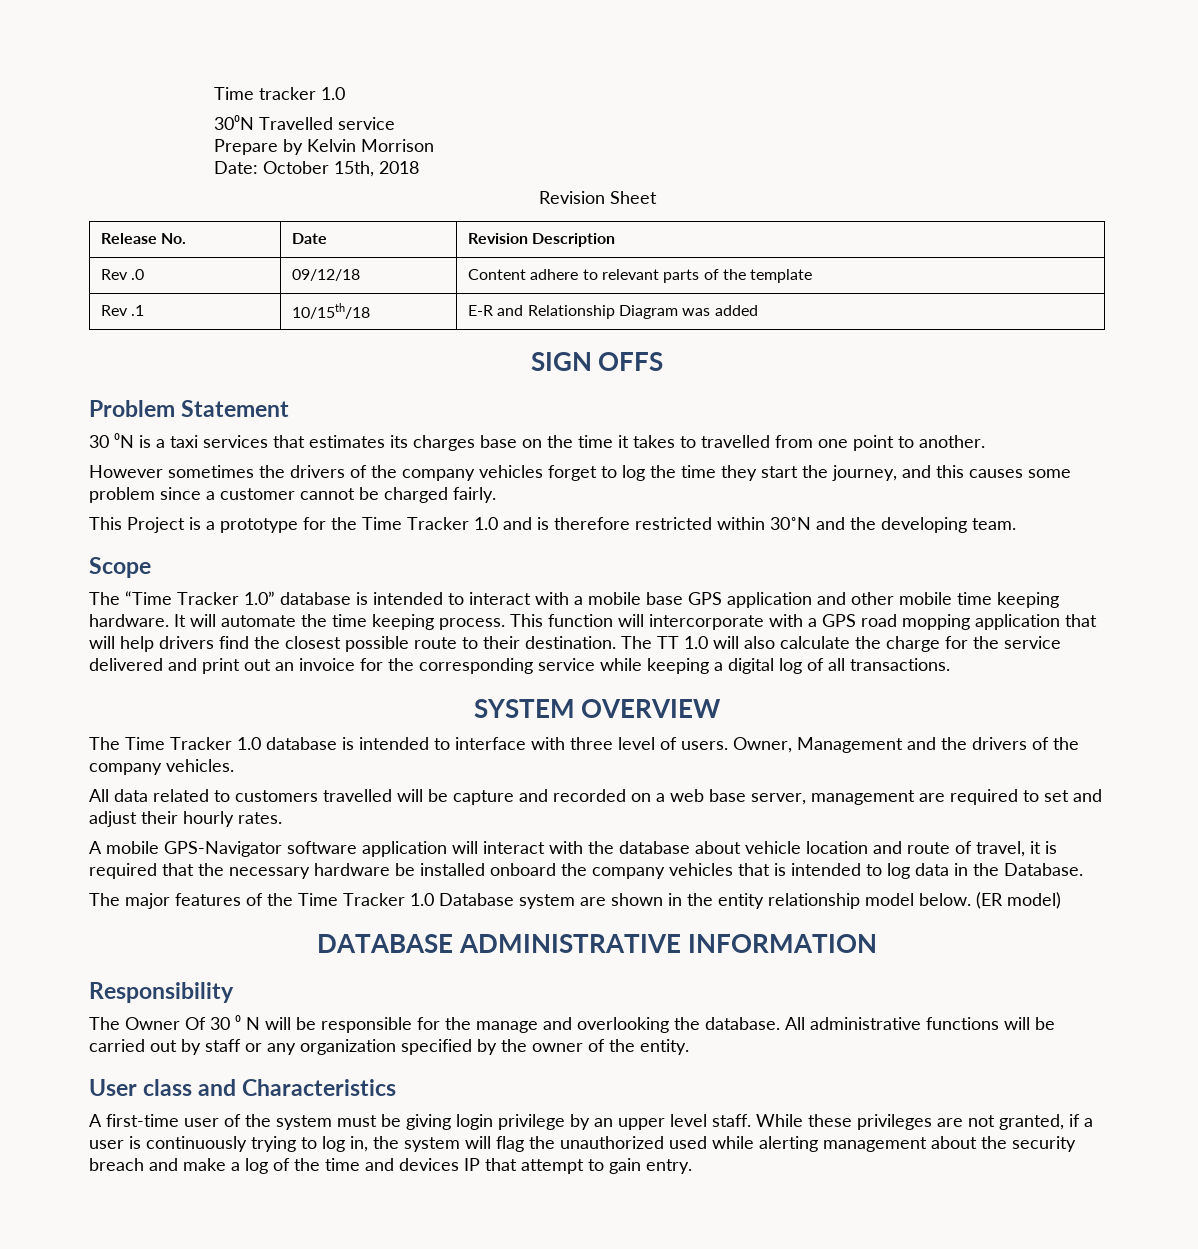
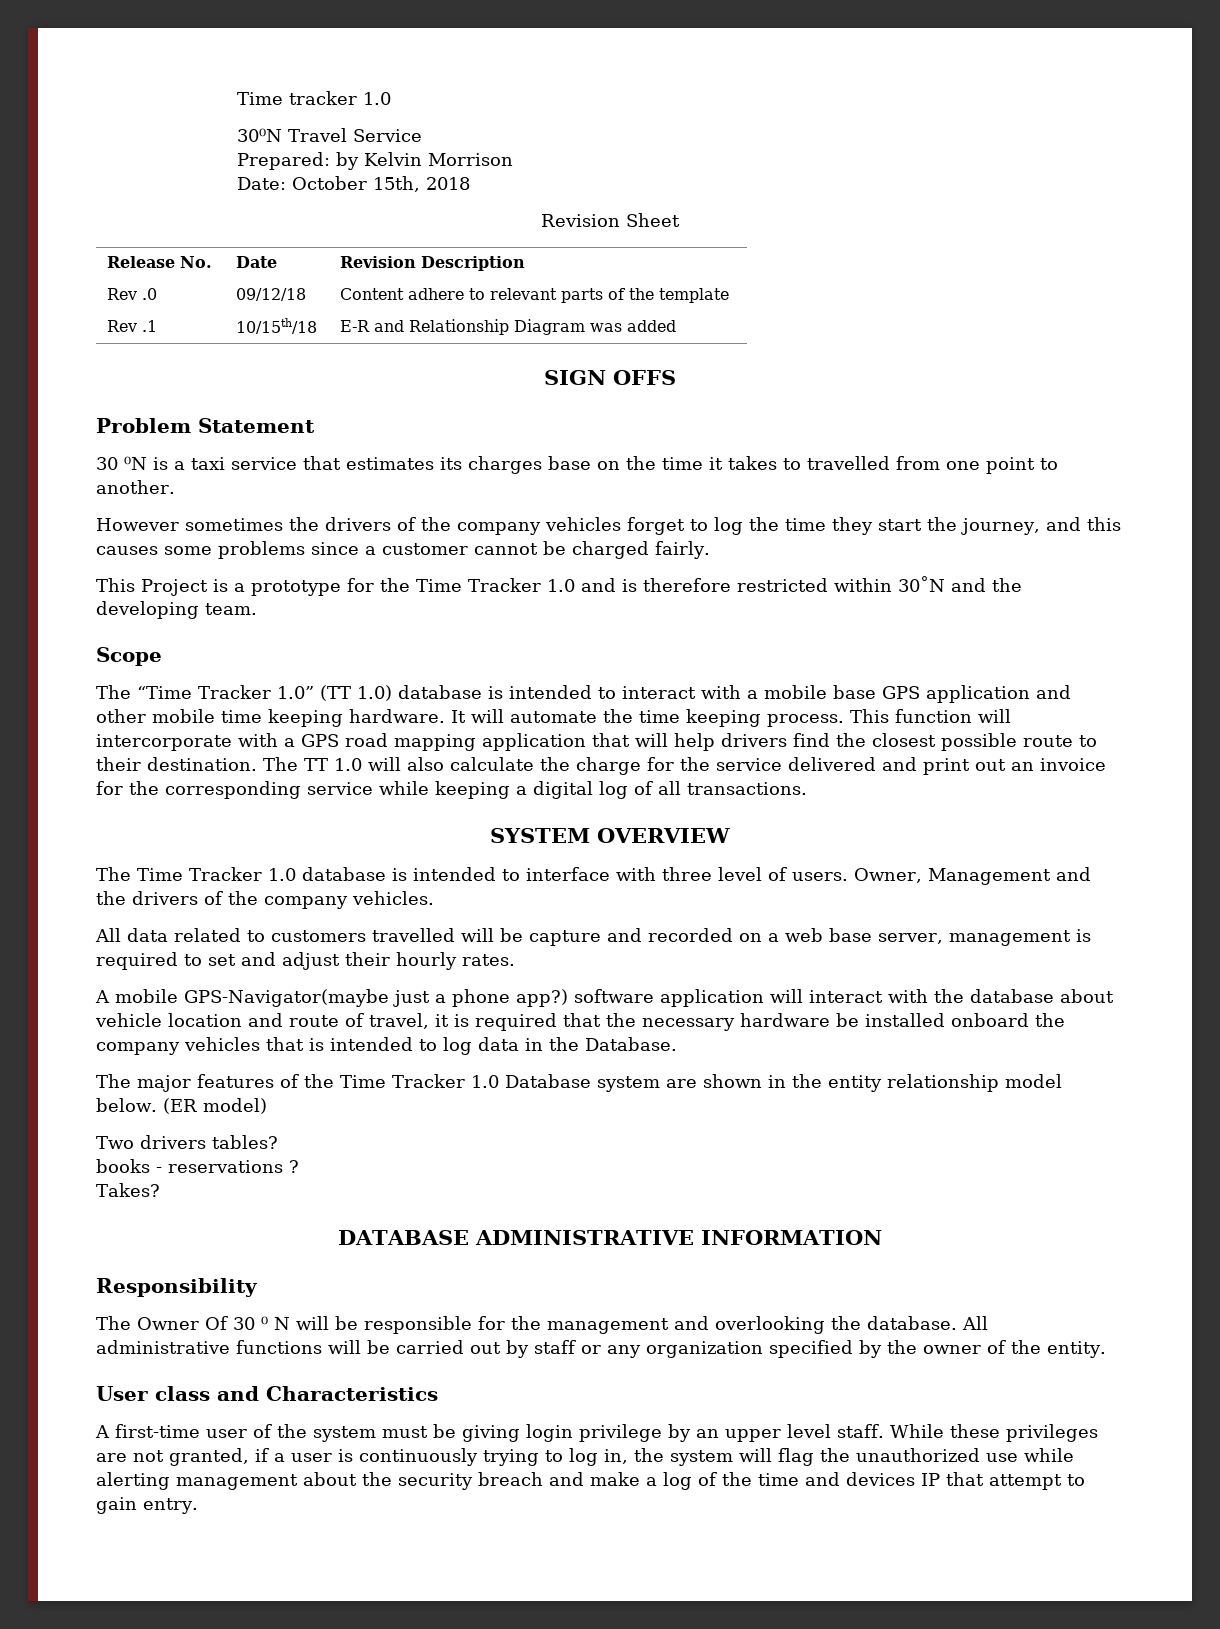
- 30⁰N Travelled service
- Prepare by Kelvin Morrison
+ 30⁰N Travel Service
+ Prepared: by Kelvin Morrison
- 30 ⁰N is a taxi services that estimates its charges base on the time it takes to travelled from one point to another.
+ 30 ⁰N is a taxi service that estimates its charges base on the time it takes to travelled from one point to another.
- However sometimes the drivers of the company vehicles forget to log the time they start the journey, and this causes some problem since a customer cannot be charged fairly.
+ However sometimes the drivers of the company vehicles forget to log the time they start the journey, and this causes some problems since a customer cannot be charged fairly.
- The “Time Tracker 1.0” database is intended to interact with a mobile base GPS application and other mobile time keeping hardware.
+ The “Time Tracker 1.0” (TT 1.0) database is intended to interact with a mobile base GPS application and other mobile time keeping hardware.
- This function will intercorporate with a GPS road mopping application that will help drivers find the closest possible route to their destination.
+ This function will intercorporate with a GPS road mapping application that will help drivers find the closest possible route to their destination.
- All data related to customers travelled will be capture and recorded on a web base server, management are required to set and adjust their hourly rates.
+ All data related to customers travelled will be capture and recorded on a web base server, management is required to set and adjust their hourly rates.
- A mobile GPS-Navigator software application will interact with the database about vehicle location and route of travel, it is required that the necessary hardware be installed onboard the company vehicles that is intended to log data in the Database.
+ A mobile GPS-Navigator(maybe just a phone app?) software application will interact with the database about vehicle location and route of travel, it is required that the necessary hardware be installed onboard the company vehicles that is intended to log data in the Database.
+ Two drivers tables?
+ books - reservations ?
+ Takes?
- The Owner Of 30 ⁰ N will be responsible for the manage and overlooking the database.
+ The Owner Of 30 ⁰ N will be responsible for the management and overlooking the database.
- While these privileges are not granted, if a user is continuously trying to log in, the system will flag the unauthorized used while alerting management about the security breach and make a log of the time and devices IP that attempt to gain entry.
+ While these privileges are not granted, if a user is continuously trying to log in, the system will flag the unauthorized use while alerting management about the security breach and make a log of the time and devices IP that attempt to gain entry.

